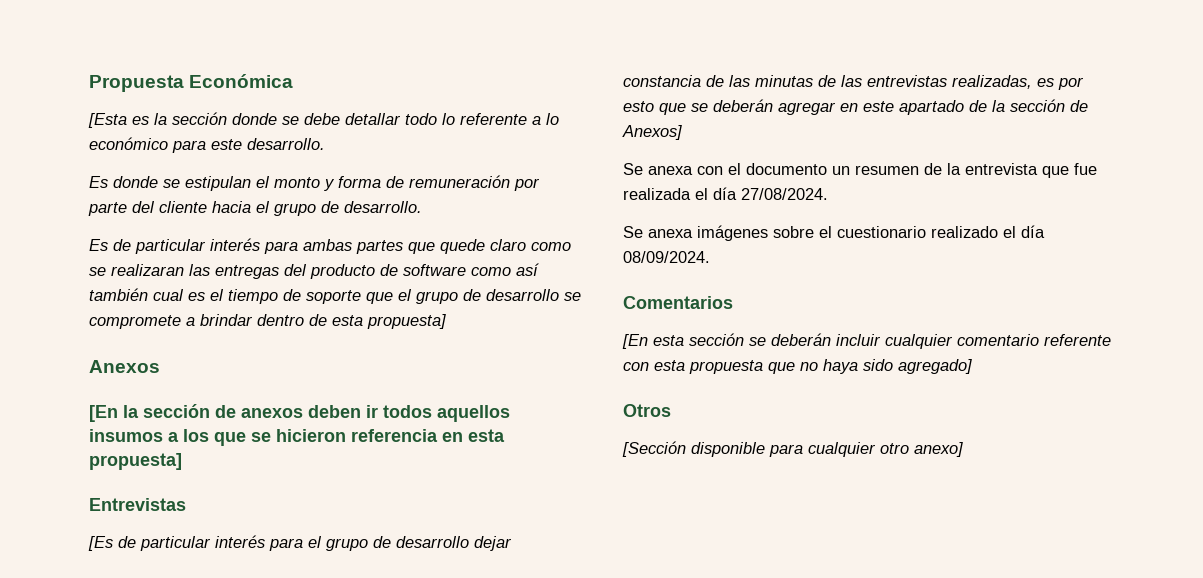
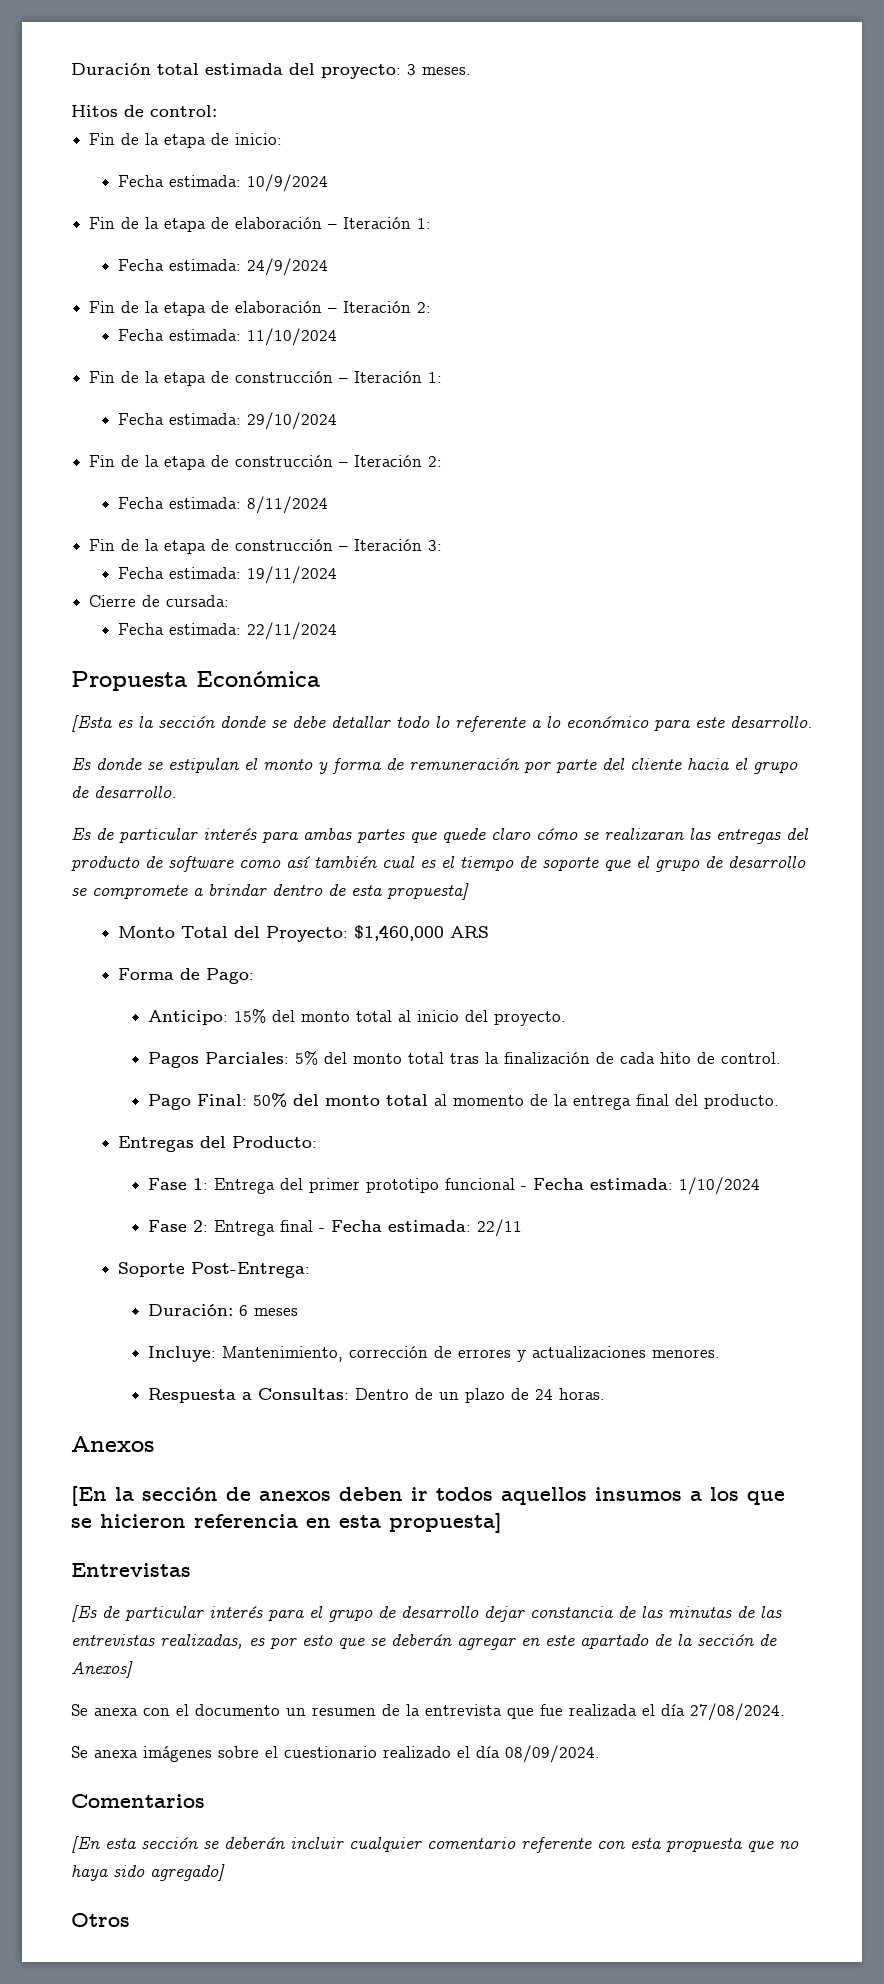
+ Duración total estimada del proyecto: 3 meses.
+ Hitos de control:
+ Fin de la etapa de inicio:
+ Fecha estimada: 10/9/2024
+ Fin de la etapa de elaboración – Iteración 1:
+ Fecha estimada: 24/9/2024
+ Fin de la etapa de elaboración – Iteración 2:
+ Fecha estimada: 11/10/2024
+ Fin de la etapa de construcción – Iteración 1:
+ Fecha estimada: 29/10/2024
+ Fin de la etapa de construcción – Iteración 2:
+ Fecha estimada: 8/11/2024
+ Fin de la etapa de construcción – Iteración 3:
+ Fecha estimada: 19/11/2024
+ Cierre de cursada:
+ Fecha estimada: 22/11/2024
- Es de particular interés para ambas partes que quede claro como se realizaran las entregas del producto de software como así también cual es el tiempo de soporte que el grupo de desarrollo se compromete a brindar dentro de esta propuesta]
+ Es de particular interés para ambas partes que quede claro cómo se realizaran las entregas del producto de software como así también cual es el tiempo de soporte que el grupo de desarrollo se compromete a brindar dentro de esta propuesta]
+ Monto Total del Proyecto: $1,460,000 ARS
+ Forma de Pago:
+ Anticipo: 15% del monto total al inicio del proyecto.
+ Pagos Parciales: 5% del monto total tras la finalización de cada hito de control.
+ Pago Final: 50% del monto total al momento de la entrega final del producto.
+ Entregas del Producto:
+ Fase 1: Entrega del primer prototipo funcional - Fecha estimada: 1/10/2024
+ Fase 2: Entrega final - Fecha estimada: 22/11
+ Soporte Post-Entrega:
+ Duración: 6 meses
+ Incluye: Mantenimiento, corrección de errores y actualizaciones menores.
+ Respuesta a Consultas: Dentro de un plazo de 24 horas.
- [Sección disponible para cualquier otro anexo]

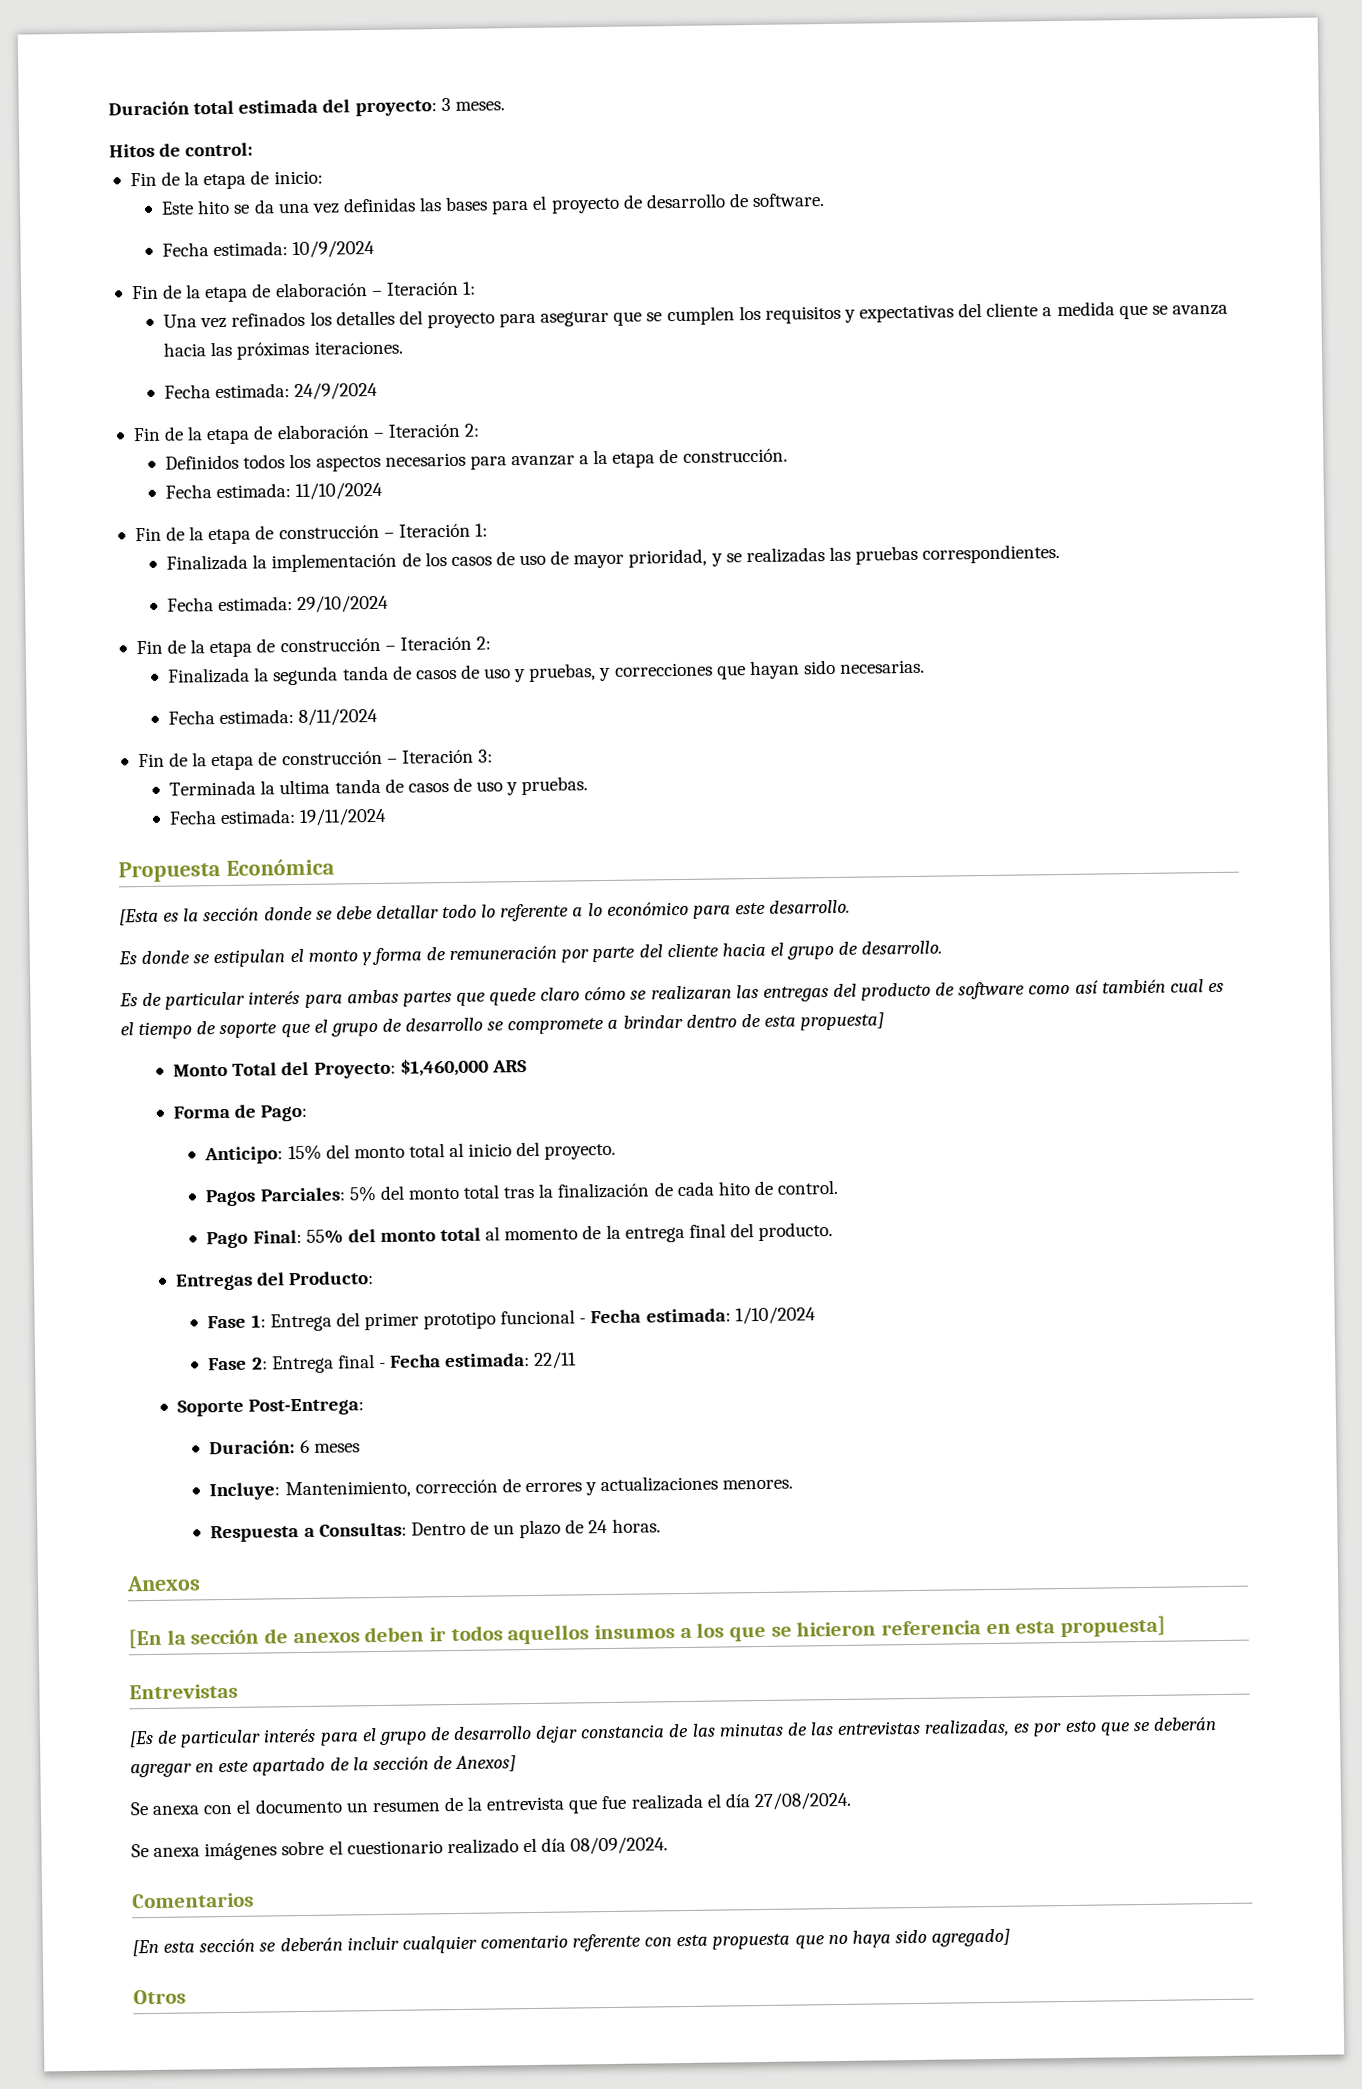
+ Este hito se da una vez definidas las bases para el proyecto de desarrollo de software.
+ Una vez refinados los detalles del proyecto para asegurar que se cumplen los requisitos y expectativas del cliente a medida que se avanza hacia las próximas iteraciones.
+ Definidos todos los aspectos necesarios para avanzar a la etapa de construcción.
+ Finalizada la implementación de los casos de uso de mayor prioridad, y se realizadas las pruebas correspondientes.
+ Finalizada la segunda tanda de casos de uso y pruebas, y correcciones que hayan sido necesarias.
+ Terminada la ultima tanda de casos de uso y pruebas.
  Fecha estimada: 19/11/2024
- Cierre de cursada:
- Fecha estimada: 22/11/2024
- Pago Final: 50% del monto total al momento de la entrega final del producto.
+ Pago Final: 55% del monto total al momento de la entrega final del producto.

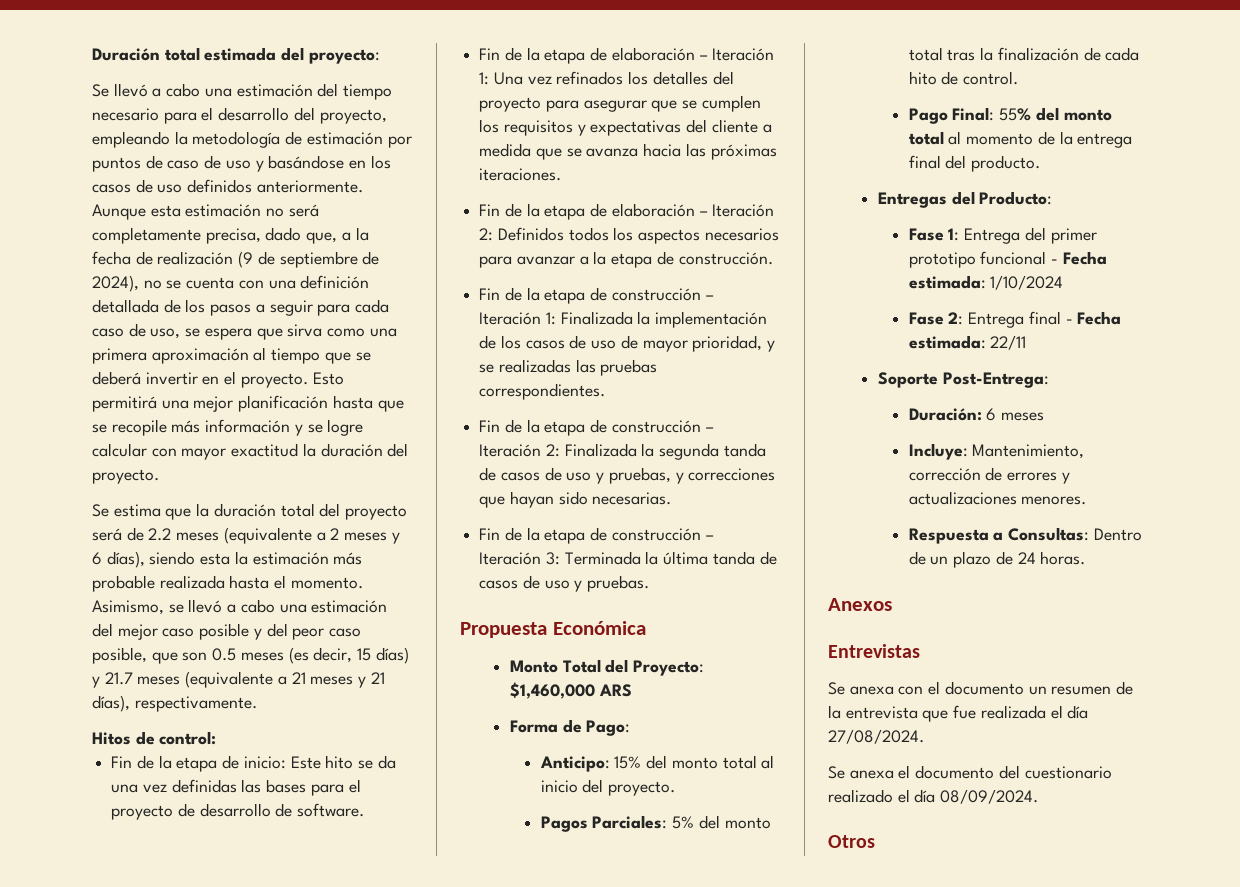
- Duración total estimada del proyecto: 3 meses.
+ Duración total estimada del proyecto:
+ Se llevó a cabo una estimación del tiempo necesario para el desarrollo del proyecto, empleando la metodología de estimación por puntos de caso de uso y basándose en los casos de uso definidos anteriormente. Aunque esta estimación no será completamente precisa, dado que, a la fecha de realización (9 de septiembre de 2024), no se cuenta con una definición detallada de los pasos a seguir para cada caso de uso, se espera que sirva como una primera aproximación al tiempo que se deberá invertir en el proyecto. Esto permitirá una mejor planificación hasta que se recopile más información y se logre calcular con mayor exactitud la duración del proyecto.
+ Se estima que la duración total del proyecto será de 2.2 meses (equivalente a 2 meses y 6 días), siendo esta la estimación más probable realizada hasta el momento. Asimismo, se llevó a cabo una estimación del mejor caso posible y del peor caso posible, que son 0.5 meses (es decir, 15 días) y 21.7 meses (equivalente a 21 meses y 21 días), respectivamente.
- Fin de la etapa de inicio:
- Este hito se da una vez definidas las bases para el proyecto de desarrollo de software.
+ Fin de la etapa de inicio: Este hito se da una vez definidas las bases para el proyecto de desarrollo de software.
- Fecha estimada: 10/9/2024
- Fin de la etapa de elaboración – Iteración 1:
- Una vez refinados los detalles del proyecto para asegurar que se cumplen los requisitos y expectativas del cliente a medida que se avanza hacia las próximas iteraciones.
+ Fin de la etapa de elaboración – Iteración 1: Una vez refinados los detalles del proyecto para asegurar que se cumplen los requisitos y expectativas del cliente a medida que se avanza hacia las próximas iteraciones.
- Fecha estimada: 24/9/2024
- Fin de la etapa de elaboración – Iteración 2:
- Definidos todos los aspectos necesarios para avanzar a la etapa de construcción.
+ Fin de la etapa de elaboración – Iteración 2: Definidos todos los aspectos necesarios para avanzar a la etapa de construcción.
- Fecha estimada: 11/10/2024
- Fin de la etapa de construcción – Iteración 1:
- Finalizada la implementación de los casos de uso de mayor prioridad, y se realizadas las pruebas correspondientes.
+ Fin de la etapa de construcción – Iteración 1: Finalizada la implementación de los casos de uso de mayor prioridad, y se realizadas las pruebas correspondientes.
- Fecha estimada: 29/10/2024
- Fin de la etapa de construcción – Iteración 2:
- Finalizada la segunda tanda de casos de uso y pruebas, y correcciones que hayan sido necesarias.
+ Fin de la etapa de construcción – Iteración 2: Finalizada la segunda tanda de casos de uso y pruebas, y correcciones que hayan sido necesarias.
- Fecha estimada: 8/11/2024
- Fin de la etapa de construcción – Iteración 3:
- Terminada la ultima tanda de casos de uso y pruebas.
+ Fin de la etapa de construcción – Iteración 3: Terminada la última tanda de casos de uso y pruebas.
- Fecha estimada: 19/11/2024
- [Esta es la sección donde se debe detallar todo lo referente a lo económico para este desarrollo.
- Es donde se estipulan el monto y forma de remuneración por parte del cliente hacia el grupo de desarrollo.
- Es de particular interés para ambas partes que quede claro cómo se realizaran las entregas del producto de software como así también cual es el tiempo de soporte que el grupo de desarrollo se compromete a brindar dentro de esta propuesta]
- [En la sección de anexos deben ir todos aquellos insumos a los que se hicieron referencia en esta propuesta]
  Entrevistas
- [Es de particular interés para el grupo de desarrollo dejar constancia de las minutas de las entrevistas realizadas, es por esto que se deberán agregar en este apartado de la sección de Anexos]
- Se anexa imágenes sobre el cuestionario realizado el día 08/09/2024.
+ Se anexa el documento del cuestionario realizado el día 08/09/2024.
- Comentarios
- [En esta sección se deberán incluir cualquier comentario referente con esta propuesta que no haya sido agregado]

